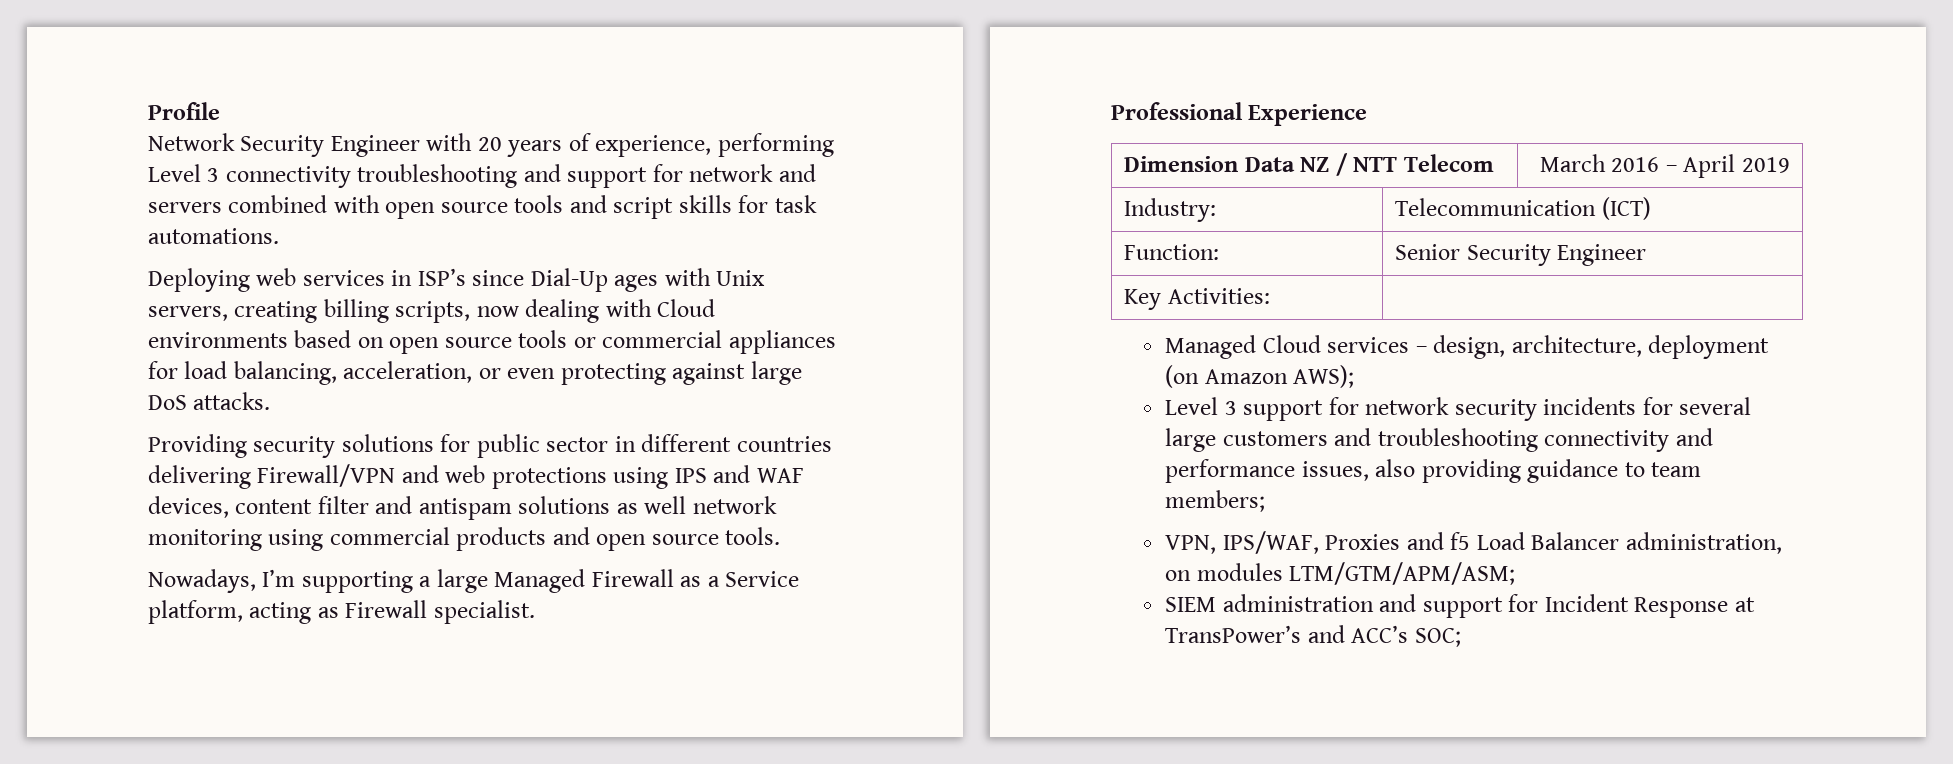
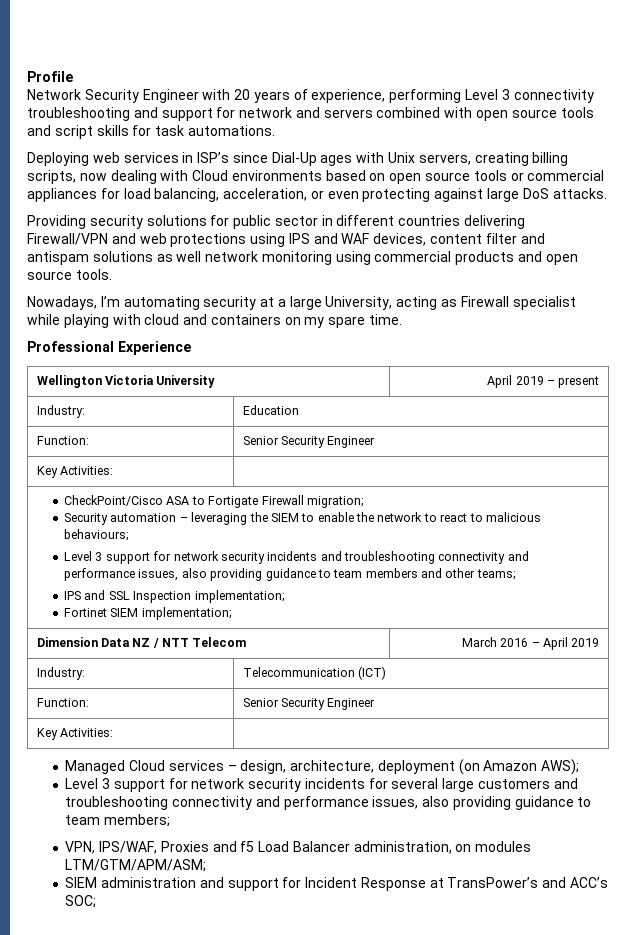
- Nowadays, I’m supporting a large Managed Firewall as a Service platform, acting as Firewall specialist.
+ Nowadays, I’m automating security at a large University, acting as Firewall specialist while playing with cloud and containers on my spare time.
  Professional Experience
+ Wellington Victoria University | April 2019 – present
+ Industry: | Education
+ Function: | Senior Security Engineer
+ Key Activities: |
+ CheckPoint/Cisco ASA to Fortigate Firewall migration;
+ Security automation – leveraging the SIEM to enable the network to react to malicious behaviours;
+ Level 3 support for network security incidents and troubleshooting connectivity and performance issues, also providing guidance to team members and other teams;
+ IPS and SSL Inspection implementation;
+ Fortinet SIEM implementation;

